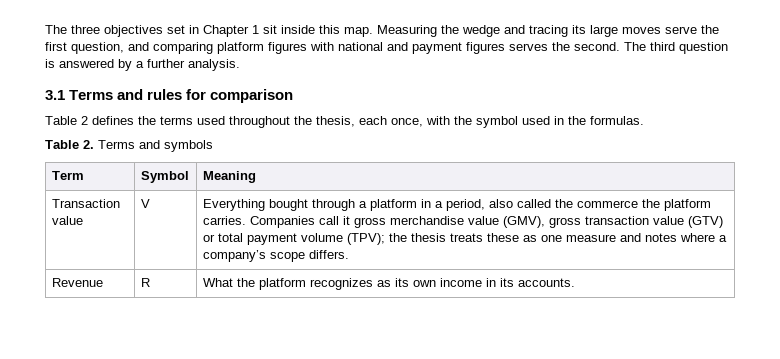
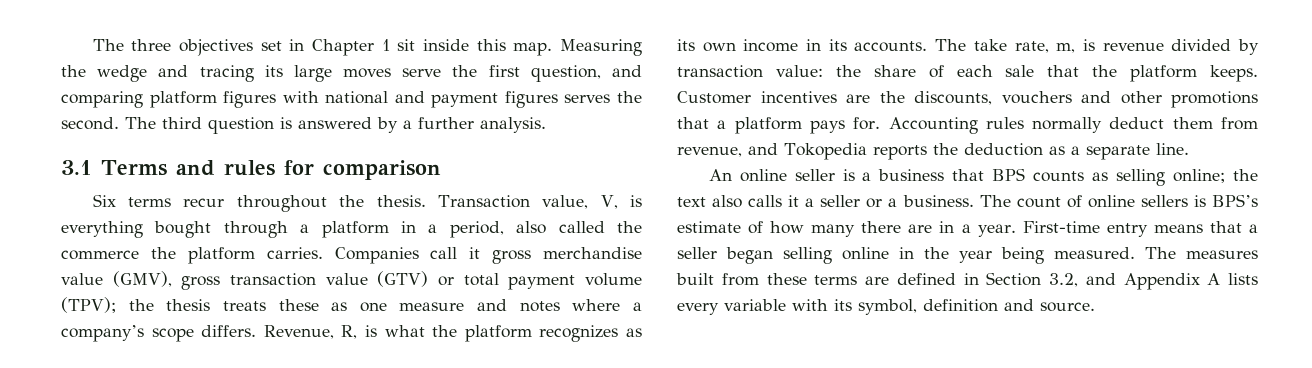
- Table 2 defines the terms used throughout the thesis, each once, with the symbol used in the formulas.
- Table 2. Terms and symbols
- Term | Symbol | Meaning
- Transaction value | V | Everything bought through a platform in a period, also called the commerce the platform carries.
+ Six terms recur throughout the thesis. Transaction value, V, is everything bought through a platform in a period, also called the commerce the platform carries.
- Companies call it gross merchandise value (GMV), gross transaction value (GTV) or total payment volume (TPV); the thesis treats these as one measure and notes where a company’s scope differs.
- Revenue | R | What the platform recognizes as its own income in its accounts.
+ Companies call it gross merchandise value (GMV), gross transaction value (GTV) or total payment volume (TPV); the thesis treats these as one measure and notes where a company’s scope differs. Revenue, R, is what the platform recognizes as its own income in its accounts.
+ The take rate, m, is revenue divided by transaction value: the share of each sale that the platform keeps. Customer incentives are the discounts, vouchers and other promotions that a platform pays for. Accounting rules normally deduct them from revenue, and Tokopedia reports the deduction as a separate line.
+ An online seller is a business that BPS counts as selling online; the text also calls it a seller or a business. The count of online sellers is BPS’s estimate of how many there are in a year. First-time entry means that a seller began selling online in the year being measured. The measures built from these terms are defined in Section 3.2, and Appendix A lists every variable with its symbol, definition and source.

